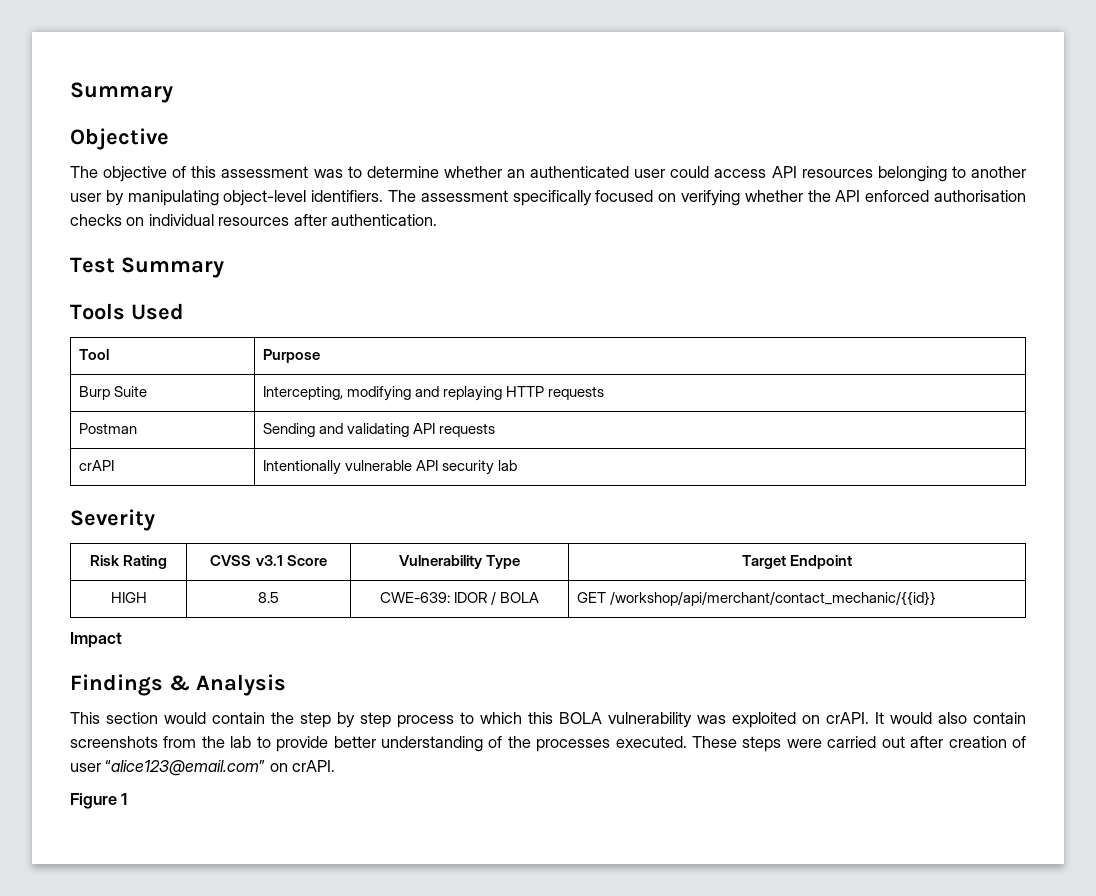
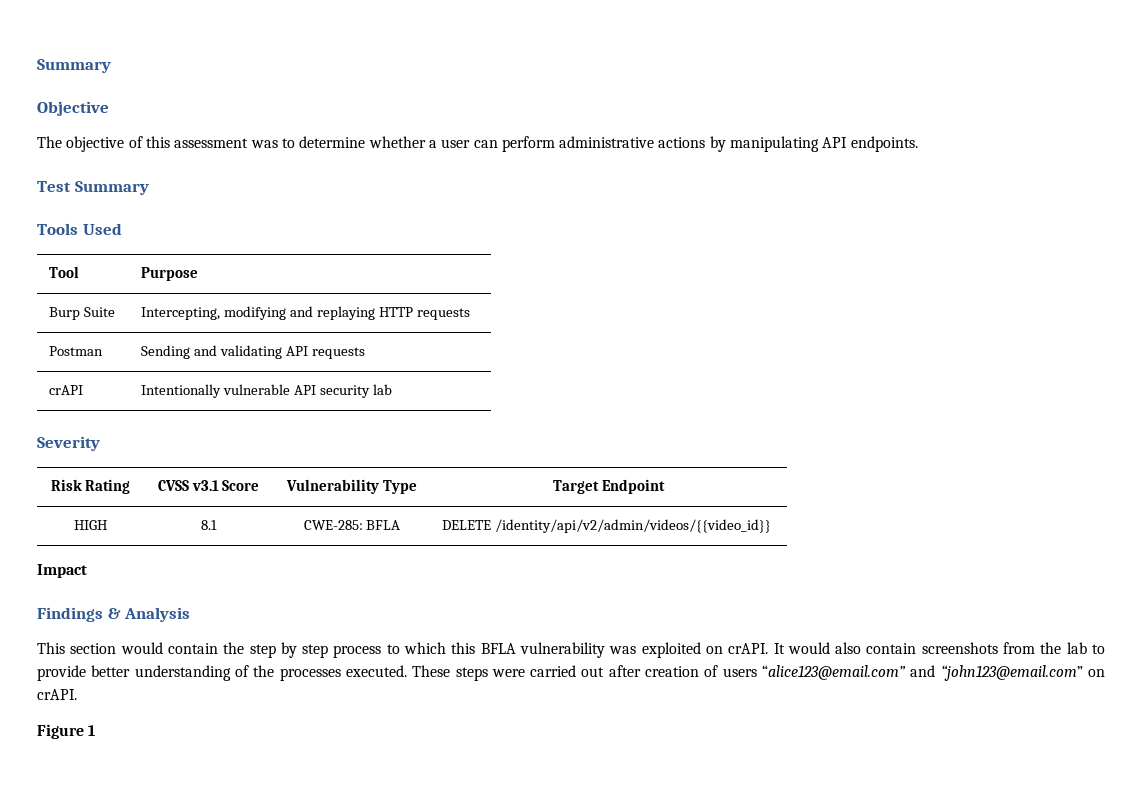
- The objective of this assessment was to determine whether an authenticated user could access API resources belonging to another user by manipulating object-level identifiers. The assessment specifically focused on verifying whether the API enforced authorisation checks on individual resources after authentication.
+ The objective of this assessment was to determine whether a user can perform administrative actions by manipulating API endpoints.
- HIGH | 8.5 | CWE-639: IDOR / BOLA | GET /workshop/api/merchant/contact_mechanic/{{id}}
+ HIGH | 8.1 | CWE-285: BFLA | DELETE /identity/api/v2/admin/videos/{{video_id}}
- This section would contain the step by step process to which this BOLA vulnerability was exploited on crAPI.
+ This section would contain the step by step process to which this BFLA vulnerability was exploited on crAPI.
- These steps were carried out after creation of user “alice123@email.com” on crAPI.
+ These steps were carried out after creation of users “alice123@email.com” and “john123@email.com” on crAPI.

